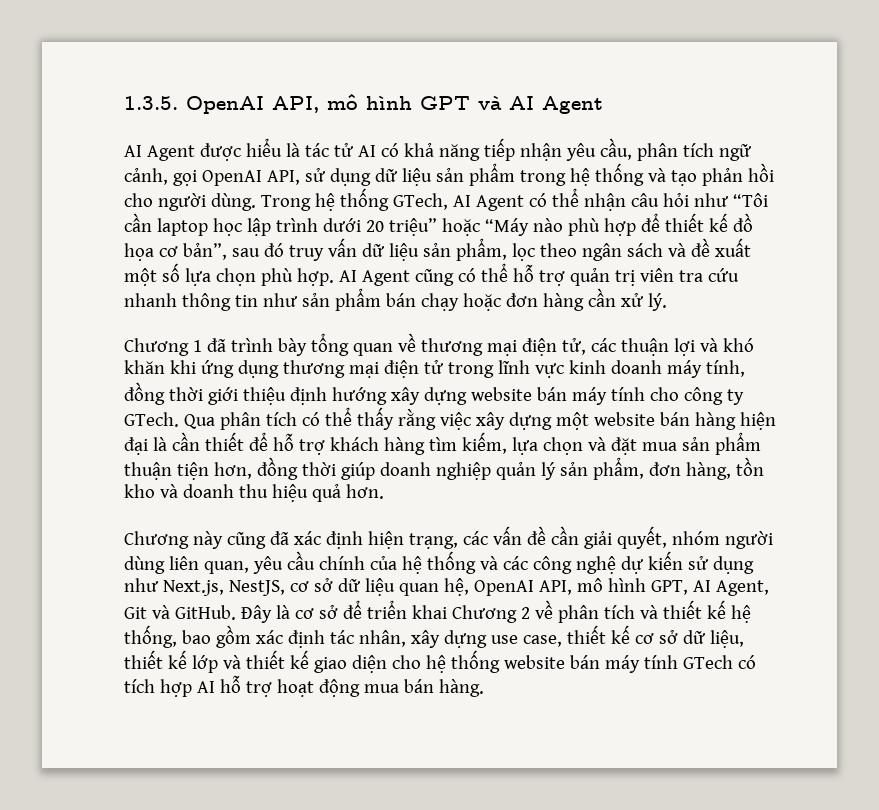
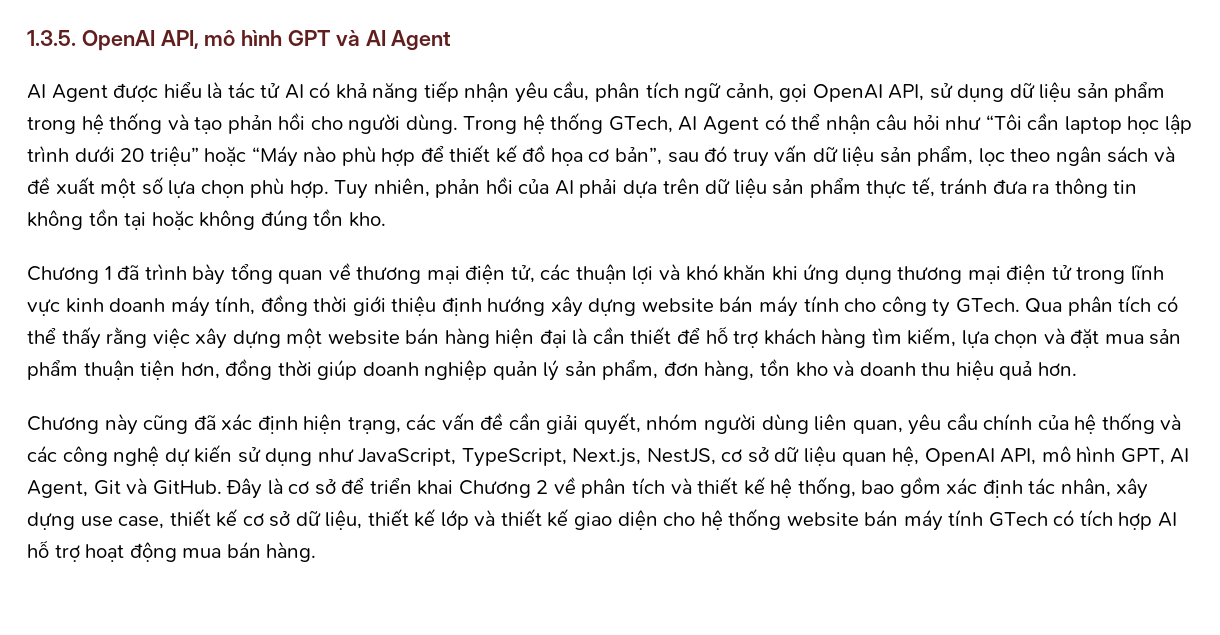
- AI Agent cũng có thể hỗ trợ quản trị viên tra cứu nhanh thông tin như sản phẩm bán chạy hoặc đơn hàng cần xử lý.
+ Tuy nhiên, phản hồi của AI phải dựa trên dữ liệu sản phẩm thực tế, tránh đưa ra thông tin không tồn tại hoặc không đúng tồn kho.
- Chương này cũng đã xác định hiện trạng, các vấn đề cần giải quyết, nhóm người dùng liên quan, yêu cầu chính của hệ thống và các công nghệ dự kiến sử dụng như Next.js, NestJS, cơ sở dữ liệu quan hệ, OpenAI API, mô hình GPT, AI Agent, Git và GitHub.
+ Chương này cũng đã xác định hiện trạng, các vấn đề cần giải quyết, nhóm người dùng liên quan, yêu cầu chính của hệ thống và các công nghệ dự kiến sử dụng như JavaScript, TypeScript, Next.js, NestJS, cơ sở dữ liệu quan hệ, OpenAI API, mô hình GPT, AI Agent, Git và GitHub.

